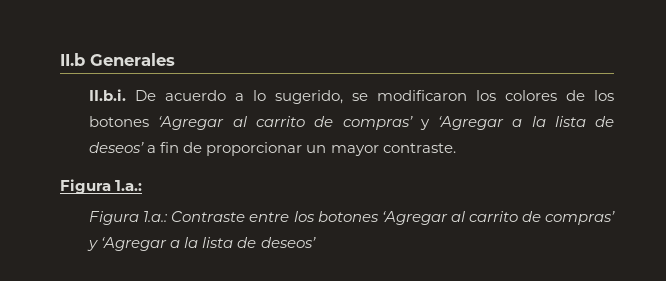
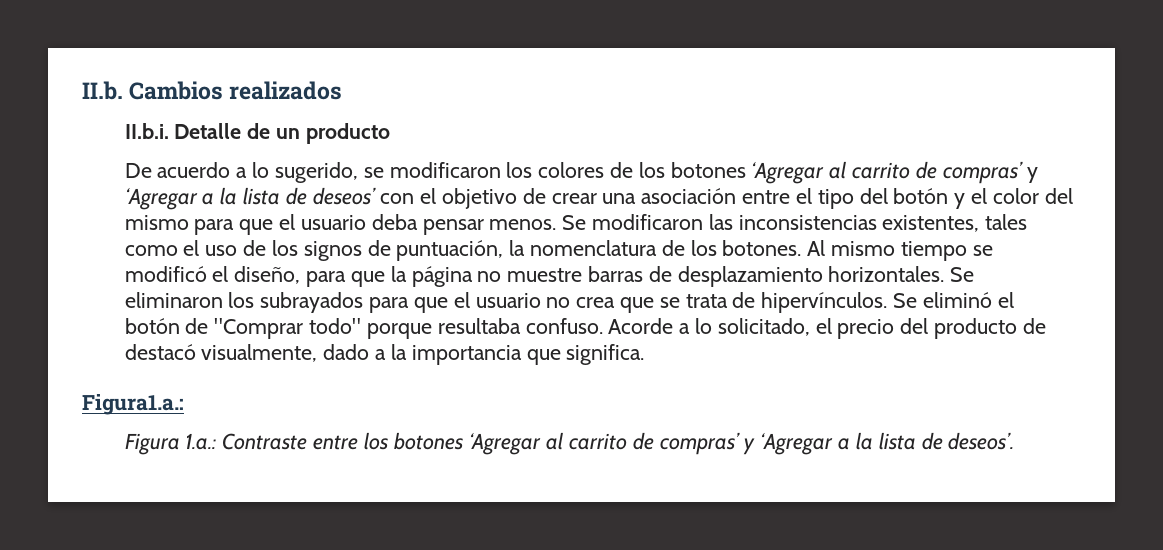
- II.b Generales
- II.b.i. De acuerdo a lo sugerido, se modificaron los colores de los botones ‘Agregar al carrito de compras’ y ‘Agregar a la lista de deseos’ a fin de proporcionar un mayor contraste.
- Figura 1.a.:
+ II.b. Cambios realizados
+ II.b.i. Detalle de un producto
+ De acuerdo a lo sugerido, se modificaron los colores de los botones ‘Agregar al carrito de compras’ y ‘Agregar a la lista de deseos’ con el objetivo de crear una asociación entre el tipo del botón y el color del mismo para que el usuario deba pensar menos. Se modificaron las inconsistencias existentes, tales como el uso de los signos de puntuación, la nomenclatura de los botones. Al mismo tiempo se modificó el diseño, para que la página no muestre barras de desplazamiento horizontales. Se eliminaron los subrayados para que el usuario no crea que se trata de hipervínculos. Se eliminó el botón de "Comprar todo" porque resultaba confuso. Acorde a lo solicitado, el precio del producto de destacó visualmente, dado a la importancia que significa.
+ Figura1.a.:
- Figura 1.a.: Contraste entre los botones ‘Agregar al carrito de compras’ y ‘Agregar a la lista de deseos’
+ Figura 1.a.: Contraste entre los botones ‘Agregar al carrito de compras’ y ‘Agregar a la lista de deseos’.

